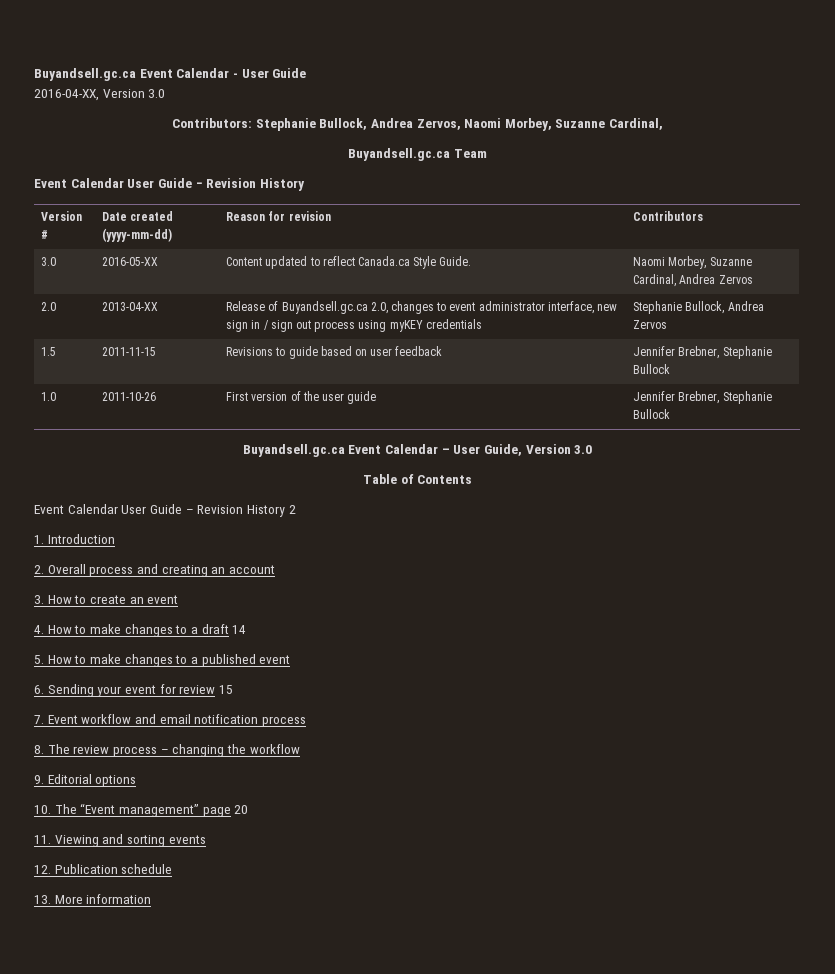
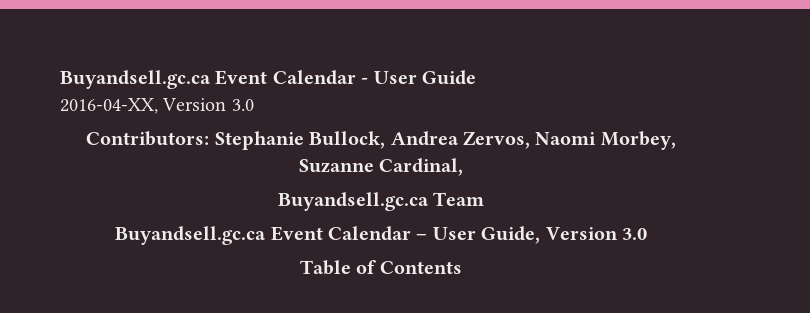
  Buyandsell.gc.ca Team
- Event Calendar User Guide − Revision History
- Version # | Date created (yyyy-mm-dd) | Reason for revision | Contributors
- 3.0 | 2016-05-XX | Content updated to reflect Canada.ca Style Guide. | Naomi Morbey, Suzanne Cardinal, Andrea Zervos
- 2.0 | 2013-04-XX | Release of Buyandsell.gc.ca 2.0, changes to event administrator interface, new sign in / sign out process using myKEY credentials | Stephanie Bullock, Andrea Zervos
- 1.5 | 2011-11-15 | Revisions to guide based on user feedback | Jennifer Brebner, Stephanie Bullock
- 1.0 | 2011-10-26 | First version of the user guide | Jennifer Brebner, Stephanie Bullock
- Event Calendar User Guide – Revision History 2
- 1. Introduction
- 2. Overall process and creating an account
- 3. How to create an event
- 4. How to make changes to a draft 14
- 5. How to make changes to a published event
- 6. Sending your event for review 15
- 7. Event workflow and email notification process
- 8. The review process – changing the workflow
- 9. Editorial options
- 10. The “Event management” page 20
- 11. Viewing and sorting events
- 12. Publication schedule
- 13. More information

